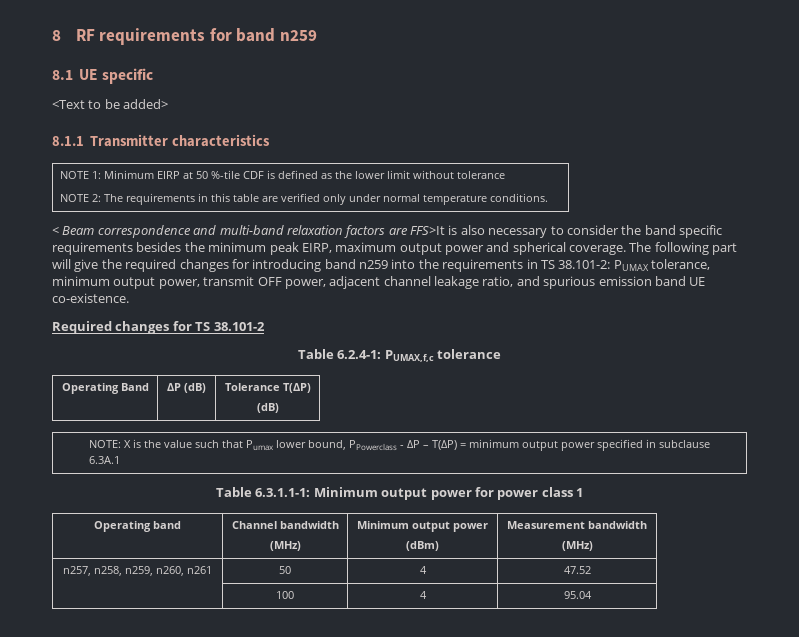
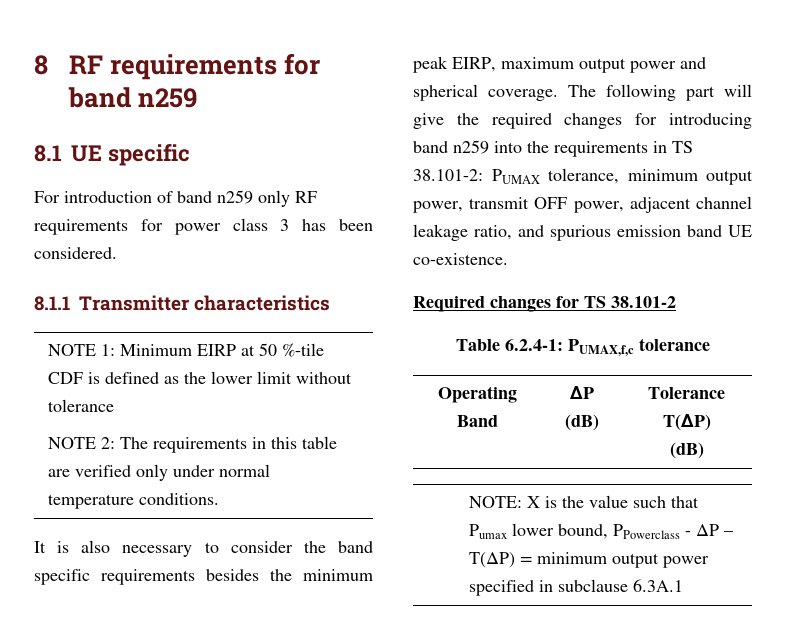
- <Text to be added>
+ For introduction of band n259 only RF requirements for power class 3 has been considered.
- < Beam correspondence and multi-band relaxation factors are FFS>It is also necessary to consider the band specific requirements besides the minimum peak EIRP, maximum output power and spherical coverage.
+ It is also necessary to consider the band specific requirements besides the minimum peak EIRP, maximum output power and spherical coverage.
- Table 6.3.1.1-1: Minimum output power for power class 1
- Operating band | Channel bandwidth
- (MHz) | Minimum output power
- (dBm) | Measurement bandwidth
- (MHz)
- n257, n258, n259, n260, n261 | 50 | 4 | 47.52
- | 100 | 4 | 95.04

